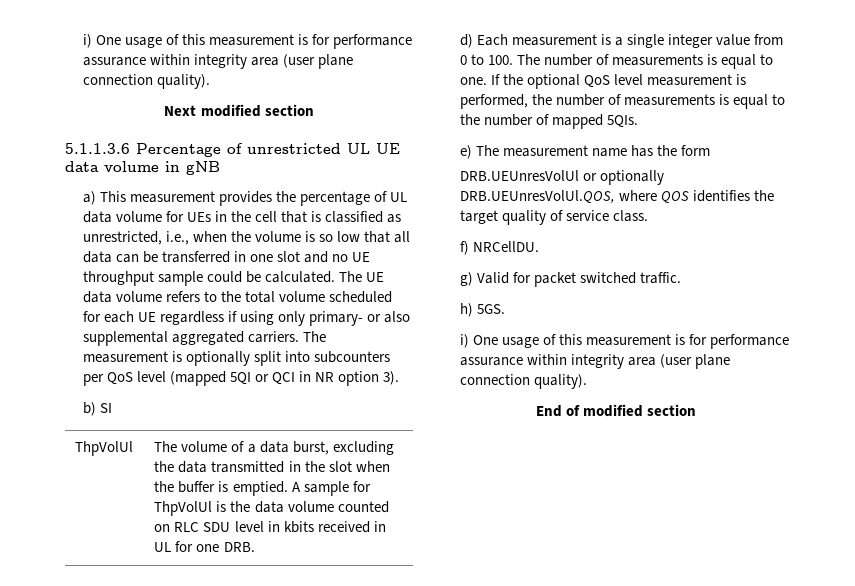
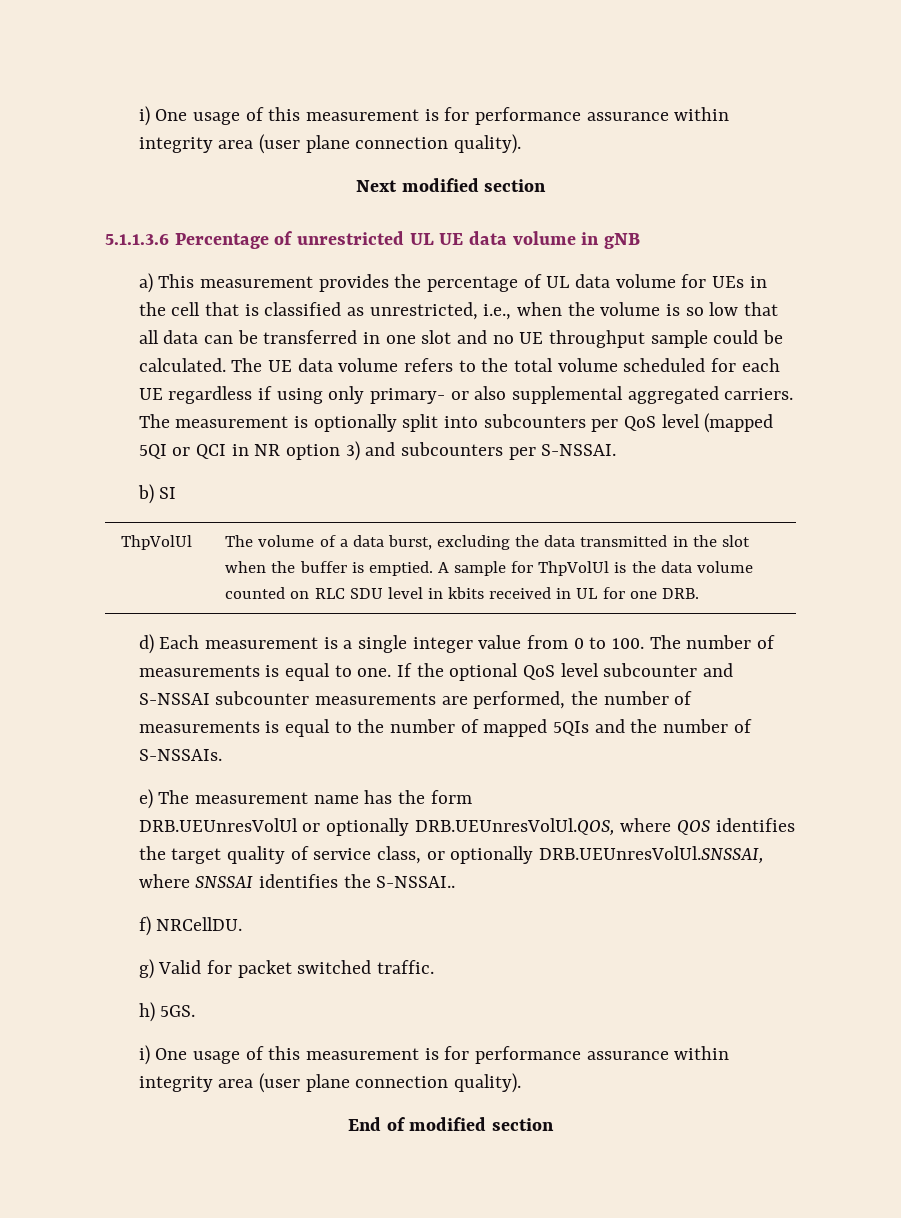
- The measurement is optionally split into subcounters per QoS level (mapped 5QI or QCI in NR option 3).
+ The measurement is optionally split into subcounters per QoS level (mapped 5QI or QCI in NR option 3) and subcounters per S-NSSAI.
- If the optional QoS level measurement is performed, the number of measurements is equal to the number of mapped 5QIs.
+ If the optional QoS level subcounter and S-NSSAI subcounter measurements are performed, the number of measurements is equal to the number of mapped 5QIs and the number of S-NSSAIs.
- DRB.UEUnresVolUl or optionally DRB.UEUnresVolUl.QOS, where QOS identifies the target quality of service class.
+ DRB.UEUnresVolUl or optionally DRB.UEUnresVolUl.QOS, where QOS identifies the target quality of service class, or optionally DRB.UEUnresVolUl.SNSSAI, where SNSSAI identifies the S-NSSAI..

